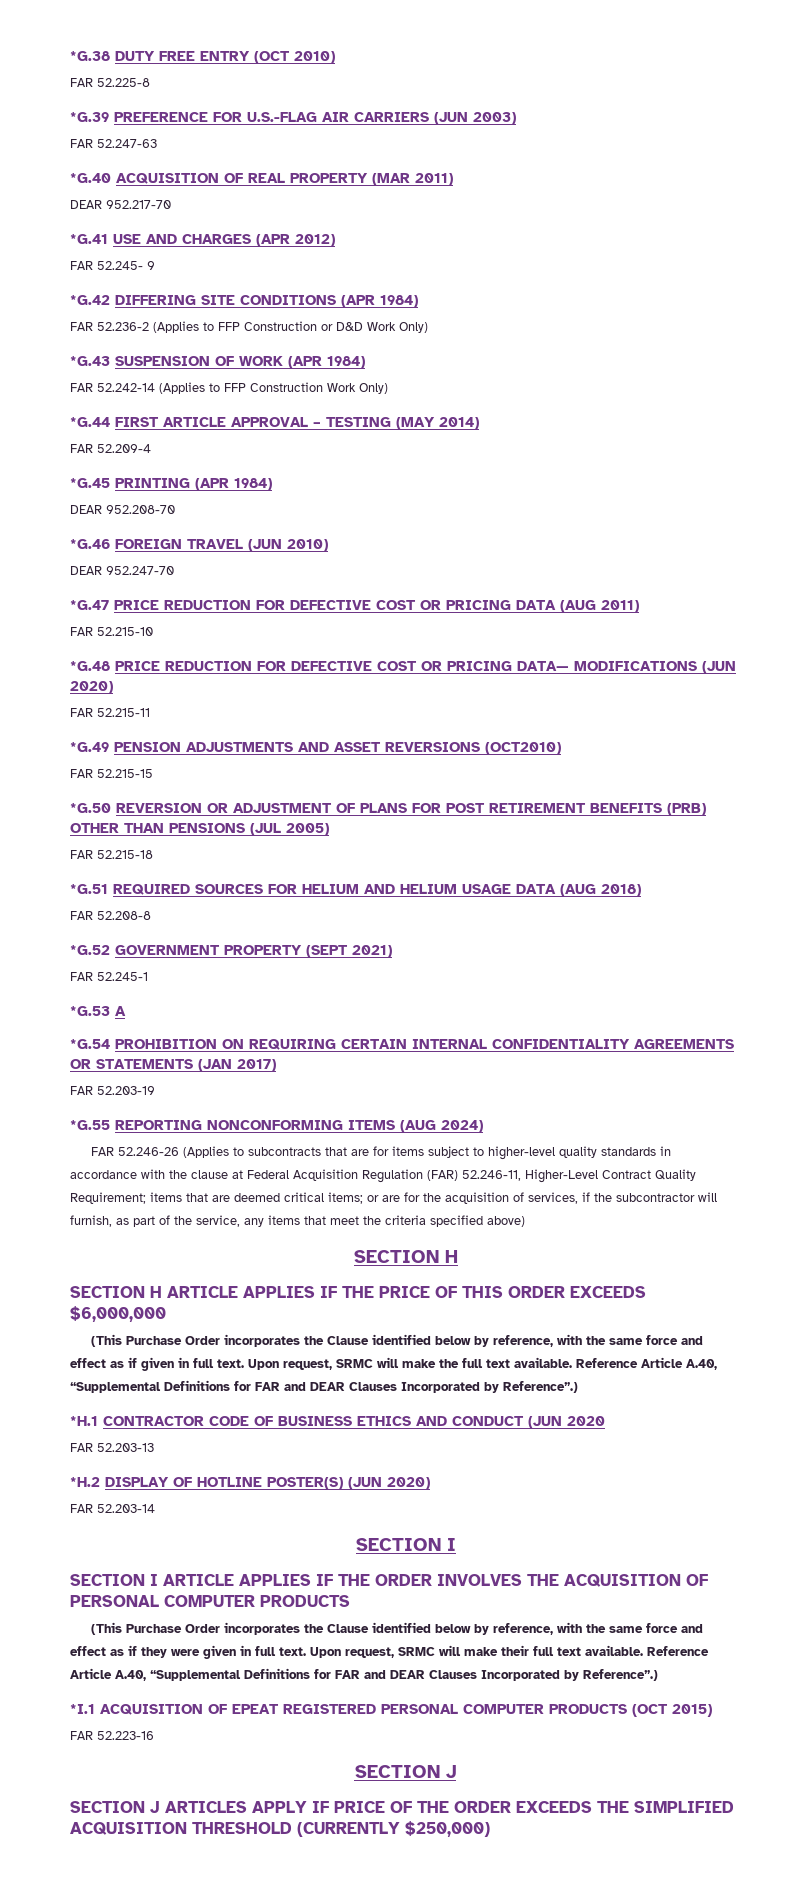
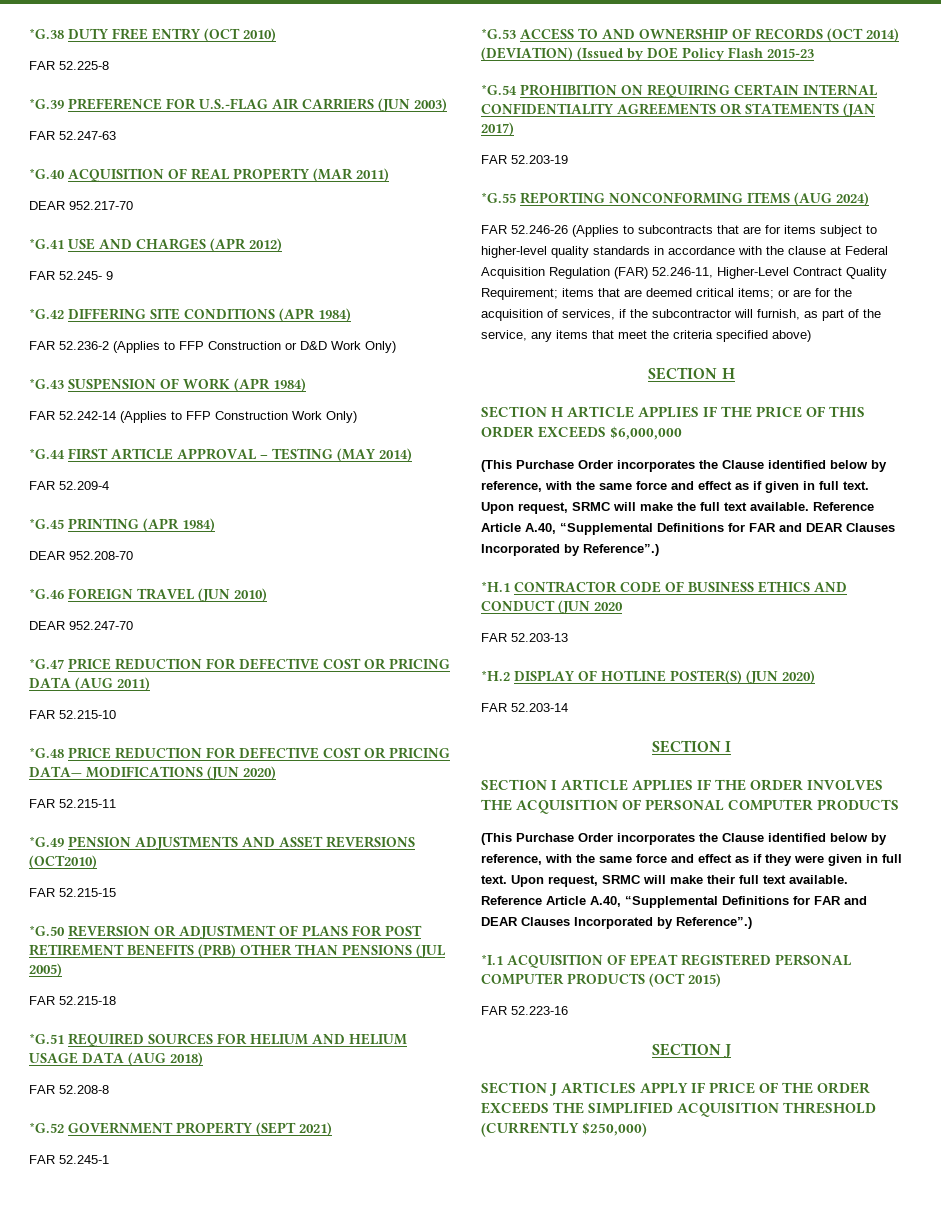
- *G.53 A
+ *G.53 ACCESS TO AND OWNERSHIP OF RECORDS (OCT 2014) (DEVIATION) (Issued by DOE Policy Flash 2015-23

